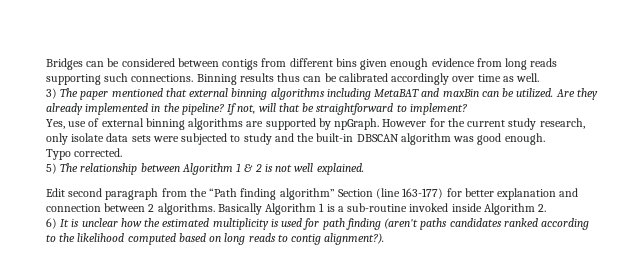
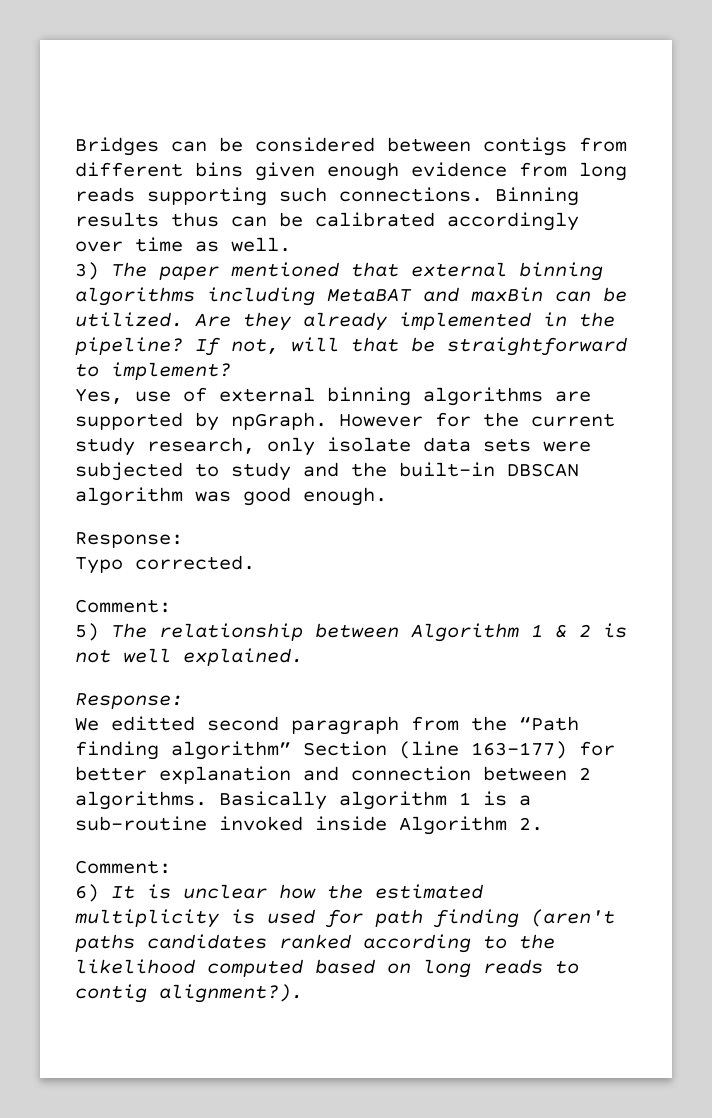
  However for the current study research, only isolate data sets were subjected to study and the built-in DBSCAN algorithm was good enough.
+ Response:
  Typo corrected.
+ Comment:
  5) The relationship between Algorithm 1 & 2 is not well explained.
- Edit second paragraph from the “Path finding algorithm” Section (line 163-177) for better explanation and connection between 2 algorithms.
+ Response:
+ We editted second paragraph from the “Path finding algorithm” Section (line 163-177) for better explanation and connection between 2 algorithms.
- Basically Algorithm 1 is a sub-routine invoked inside Algorithm 2.
+ Basically algorithm 1 is a sub-routine invoked inside Algorithm 2.
+ Comment:

